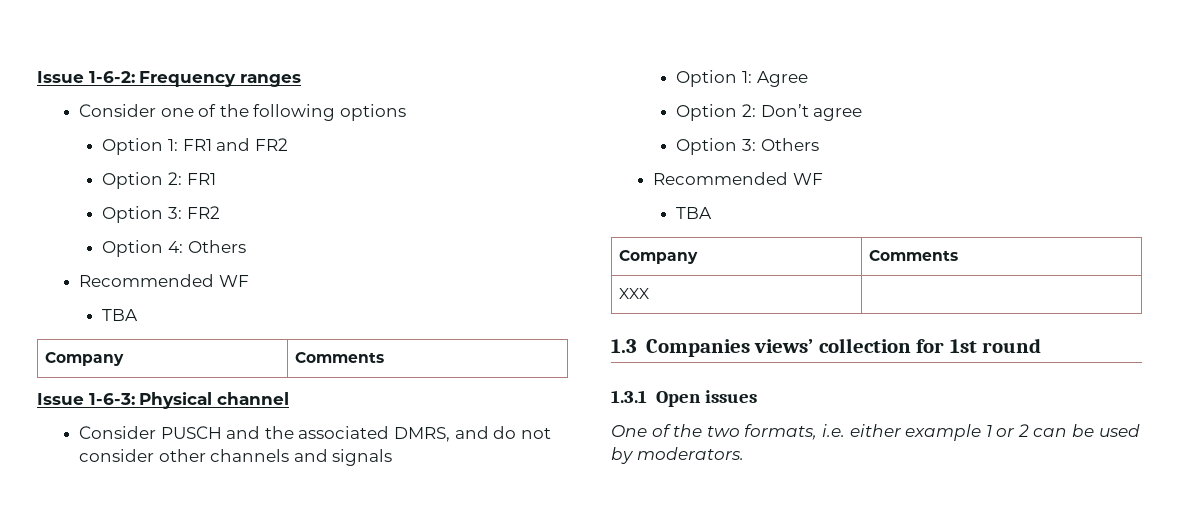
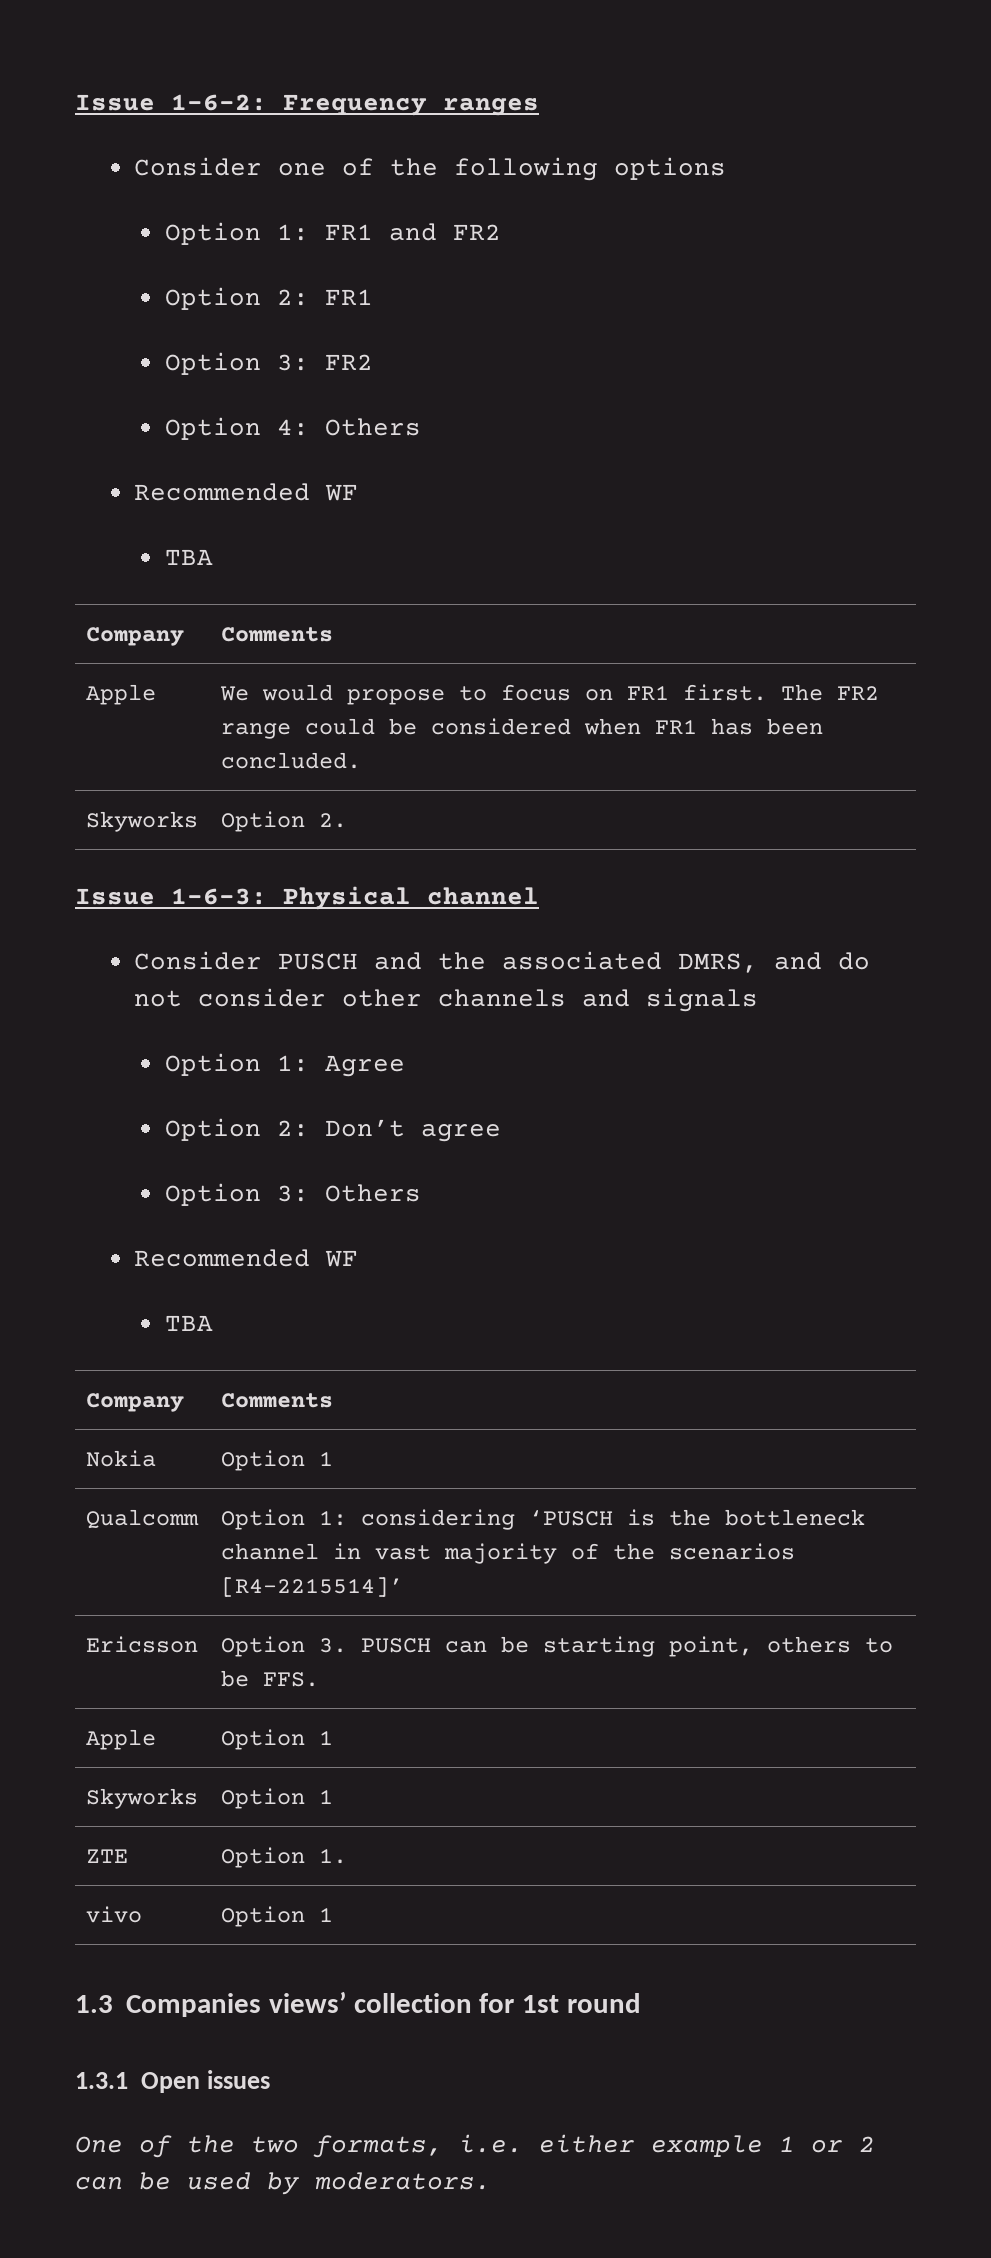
+ Apple | We would propose to focus on FR1 first. The FR2 range could be considered when FR1 has been concluded.
+ Skyworks | Option 2.
- XXX |
+ Nokia | Option 1
+ Qualcomm | Option 1: considering ‘PUSCH is the bottleneck channel in vast majority of the scenarios [R4-2215514]’
+ Ericsson | Option 3. PUSCH can be starting point, others to be FFS.
+ Apple | Option 1
+ Skyworks | Option 1
+ ZTE | Option 1.
+ vivo | Option 1

